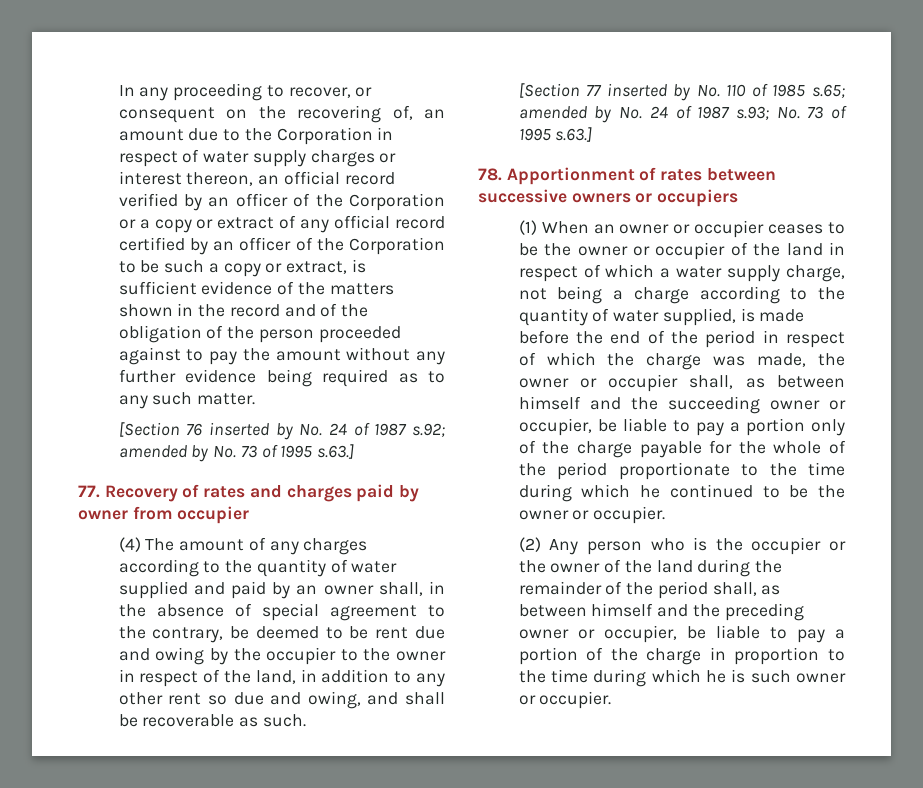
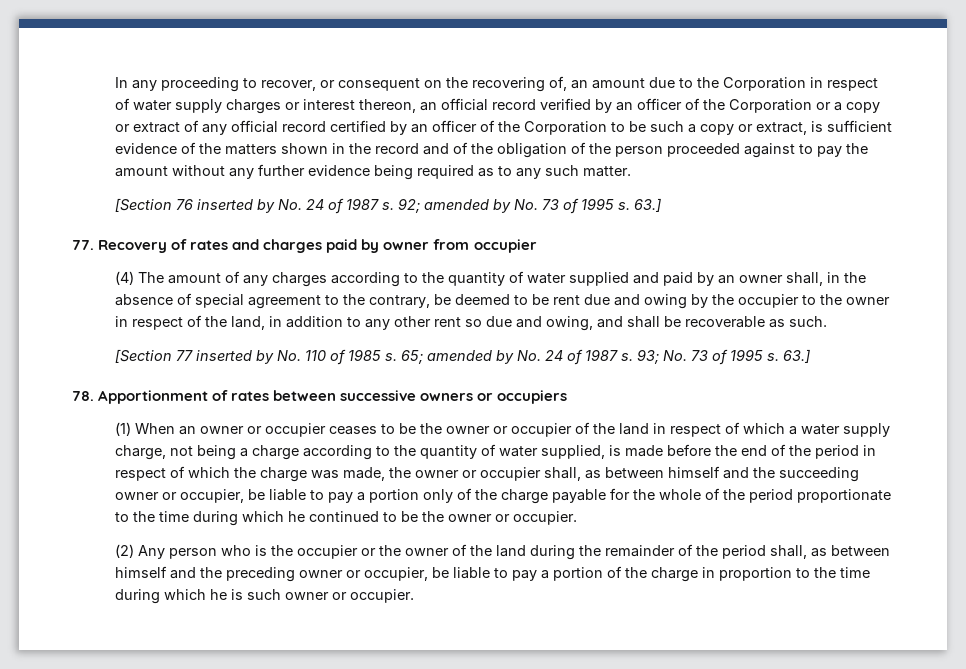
- [Section 76 inserted by No. 24 of 1987 s.92; amended by No. 73 of 1995 s.63.]
+ [Section 76 inserted by No. 24 of 1987 s. 92; amended by No. 73 of 1995 s. 63.]
- [Section 77 inserted by No. 110 of 1985 s.65; amended by No. 24 of 1987 s.93; No. 73 of 1995 s.63.]
+ [Section 77 inserted by No. 110 of 1985 s. 65; amended by No. 24 of 1987 s. 93; No. 73 of 1995 s. 63.]

